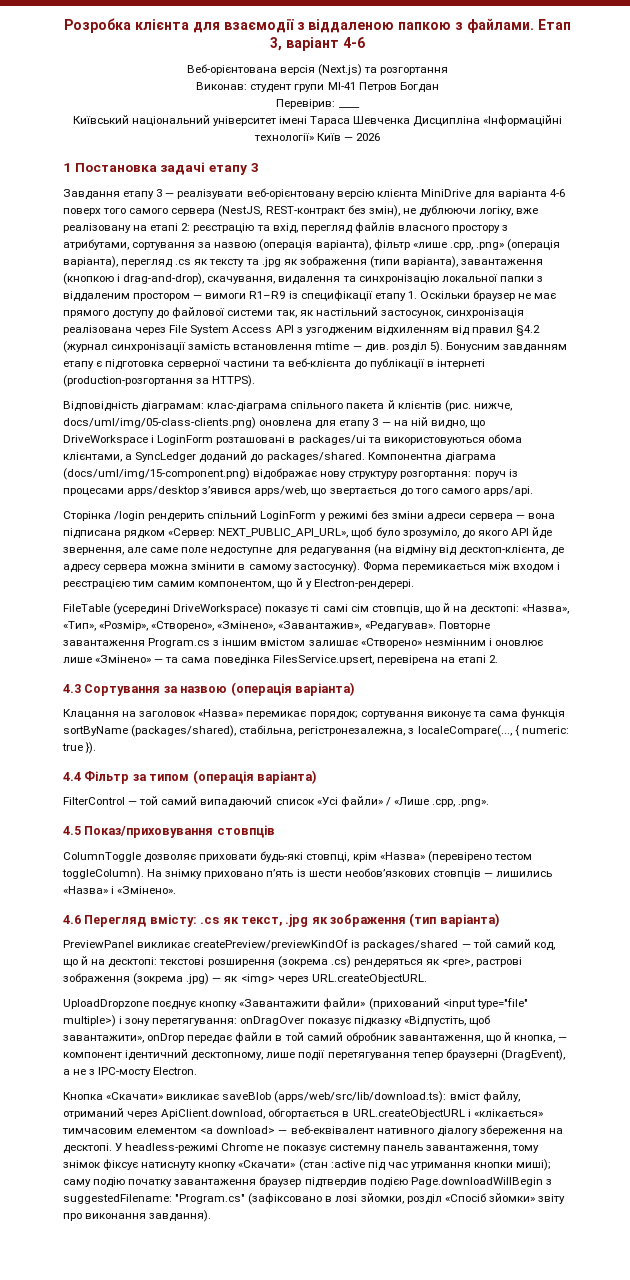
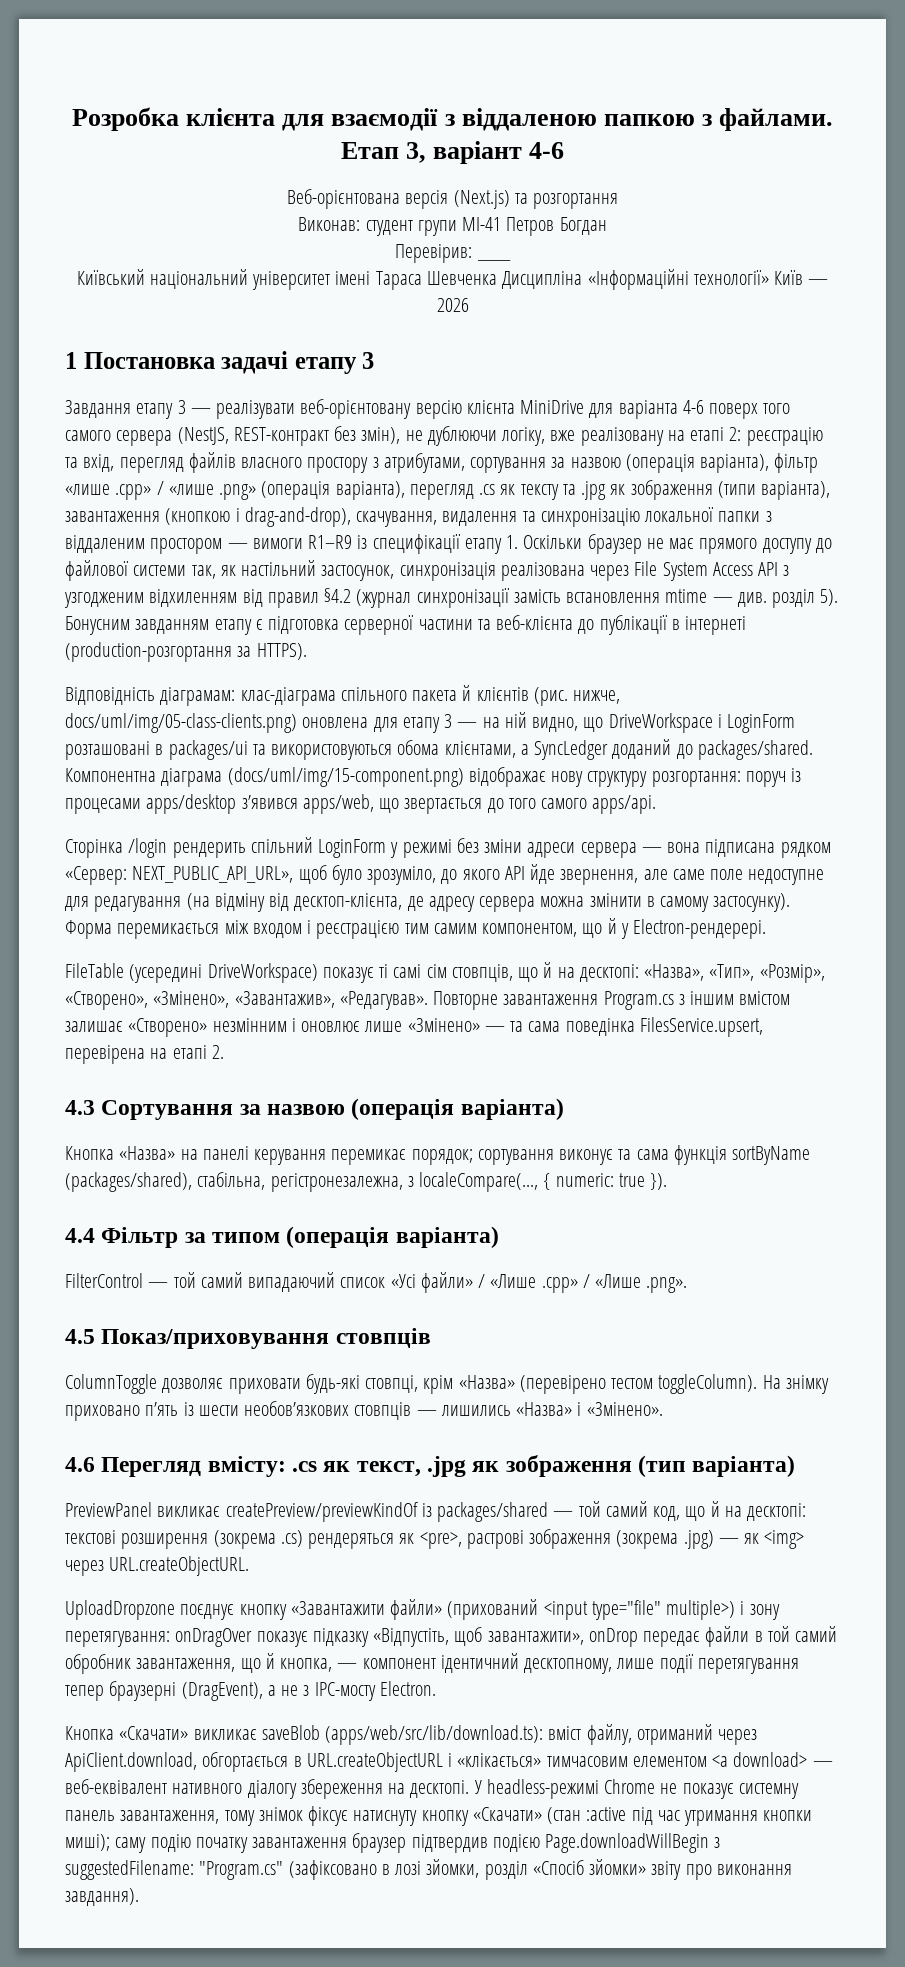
- реєстрацію та вхід, перегляд файлів власного простору з атрибутами, сортування за назвою (операція варіанта), фільтр «лише .cpp, .png» (операція варіанта), перегляд .cs як тексту та .jpg як зображення (типи варіанта), завантаження (кнопкою і drag-and-drop), скачування, видалення та синхронізацію локальної папки з віддаленим простором — вимоги R1–R9 із специфікації етапу 1. Оскільки браузер не має прямого доступу до файлової системи так, як настільний застосунок, синхронізація реалізована через File System Access API з узгодженим відхиленням від правил §4.2 (журнал синхронізації замість встановлення mtime — див. розділ 5).
+ реєстрацію та вхід, перегляд файлів власного простору з атрибутами, сортування за назвою (операція варіанта), фільтр «лише .cpp» / «лише .png» (операція варіанта), перегляд .cs як тексту та .jpg як зображення (типи варіанта), завантаження (кнопкою і drag-and-drop), скачування, видалення та синхронізацію локальної папки з віддаленим простором — вимоги R1–R9 із специфікації етапу 1. Оскільки браузер не має прямого доступу до файлової системи так, як настільний застосунок, синхронізація реалізована через File System Access API з узгодженим відхиленням від правил §4.2 (журнал синхронізації замість встановлення mtime — див. розділ 5).
- Клацання на заголовок «Назва» перемикає порядок; сортування виконує та сама функція sortByName (packages/shared), стабільна, регістронезалежна, з localeCompare(..., { numeric: true }).
+ Кнопка «Назва» на панелі керування перемикає порядок; сортування виконує та сама функція sortByName (packages/shared), стабільна, регістронезалежна, з localeCompare(..., { numeric: true }).
- FilterControl — той самий випадаючий список «Усі файли» / «Лише .cpp, .png».
+ FilterControl — той самий випадаючий список «Усі файли» / «Лише .cpp» / «Лише .png».

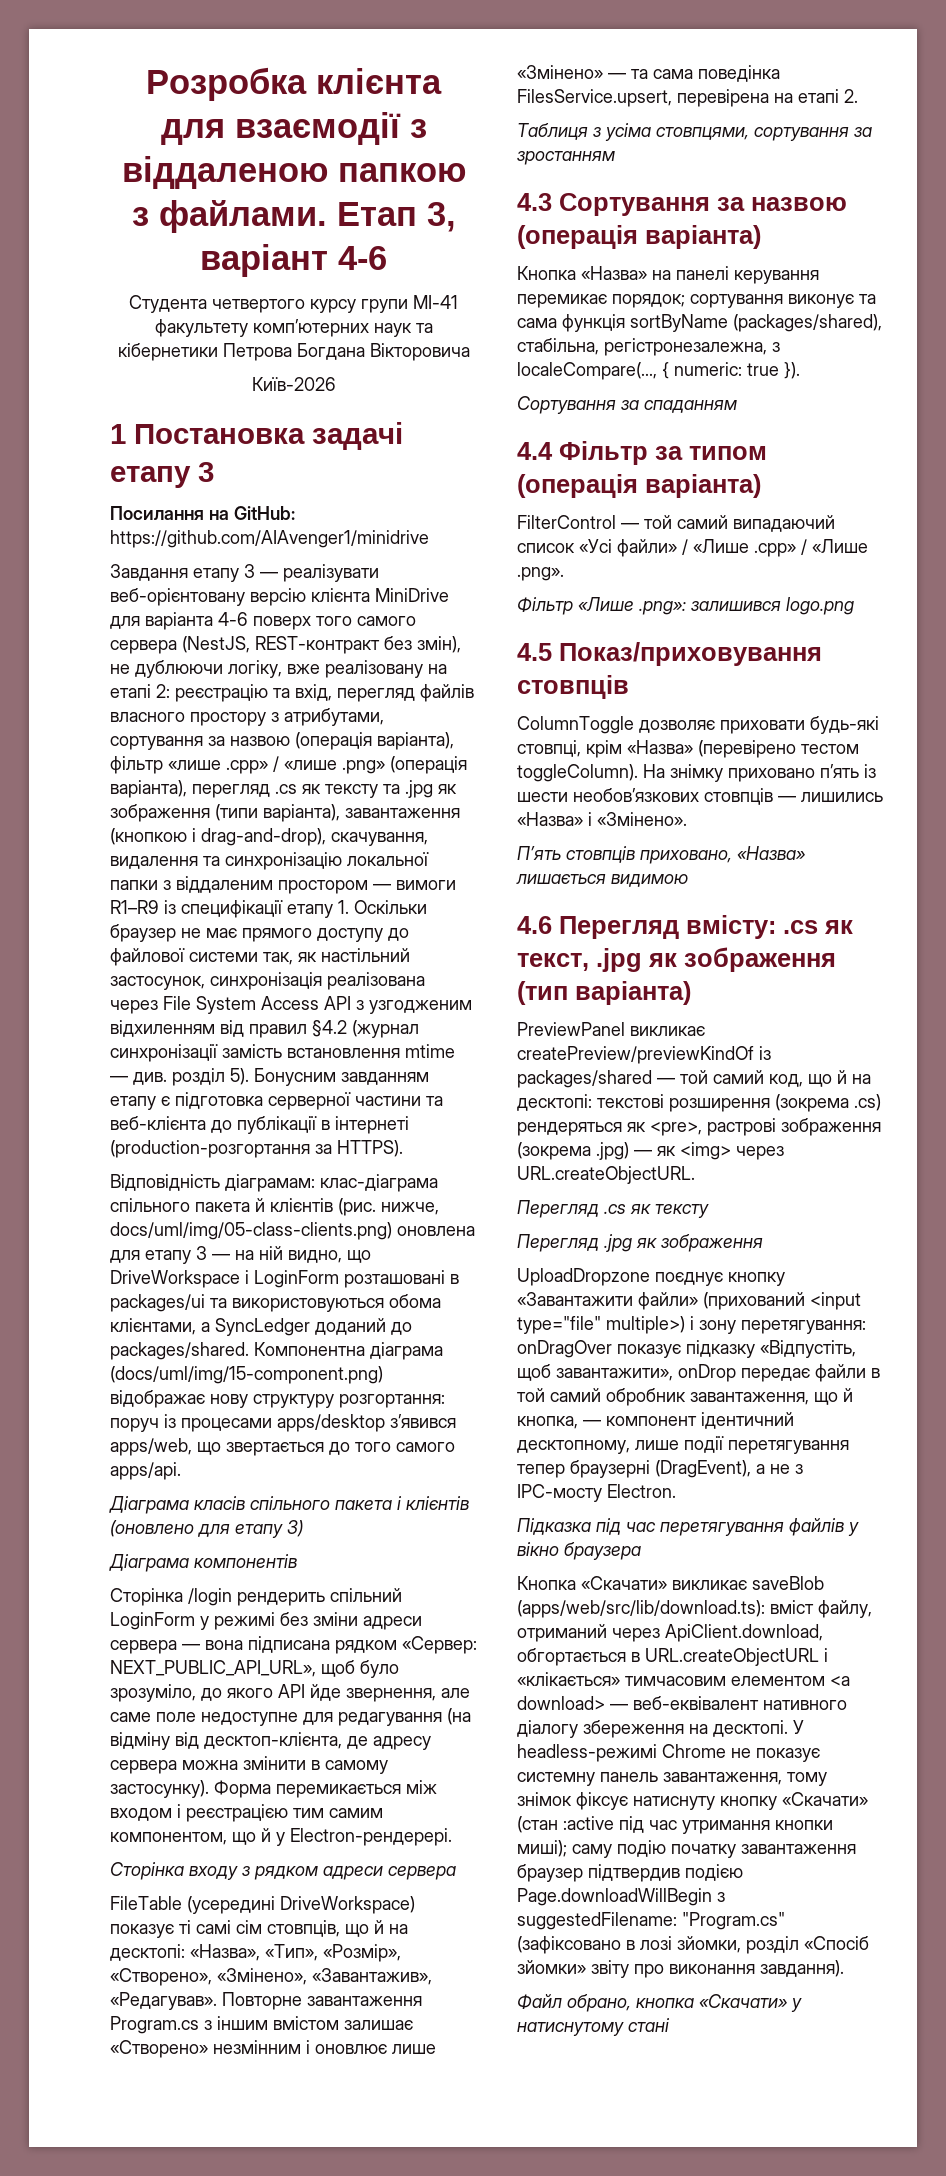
- Веб-орієнтована версія (Next.js) та розгортання
- Виконав: студент групи МІ-41 Петров Богдан
- Перевірив: ____
- Київський національний університет імені Тараса Шевченка Дисципліна «Інформаційні технології» Київ — 2026
+ Студента четвертого курсу групи МІ-41 факультету комп’ютерних наук та кібернетики Петрова Богдана Вікторовича
+ Київ-2026
+ Посилання на GitHub: https://github.com/AIAvenger1/minidrive
+ Діаграма класів спільного пакета і клієнтів (оновлено для етапу 3)
+ Діаграма компонентів
+ Сторінка входу з рядком адреси сервера
+ Таблиця з усіма стовпцями, сортування за зростанням
+ Сортування за спаданням
+ Фільтр «Лише .png»: залишився logo.png
+ П’ять стовпців приховано, «Назва» лишається видимою
+ Перегляд .cs як тексту
+ Перегляд .jpg як зображення
+ Підказка під час перетягування файлів у вікно браузера
+ Файл обрано, кнопка «Скачати» у натиснутому стані

